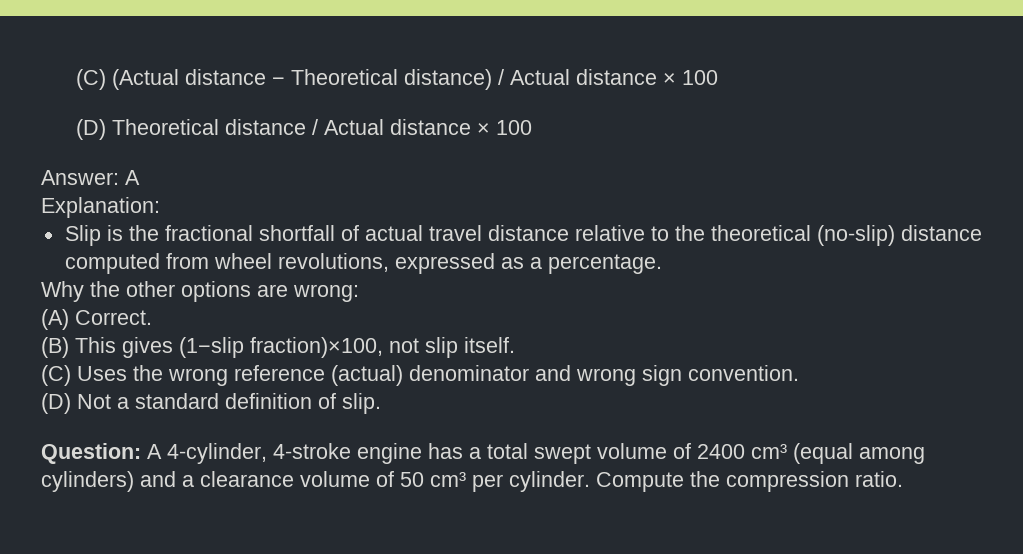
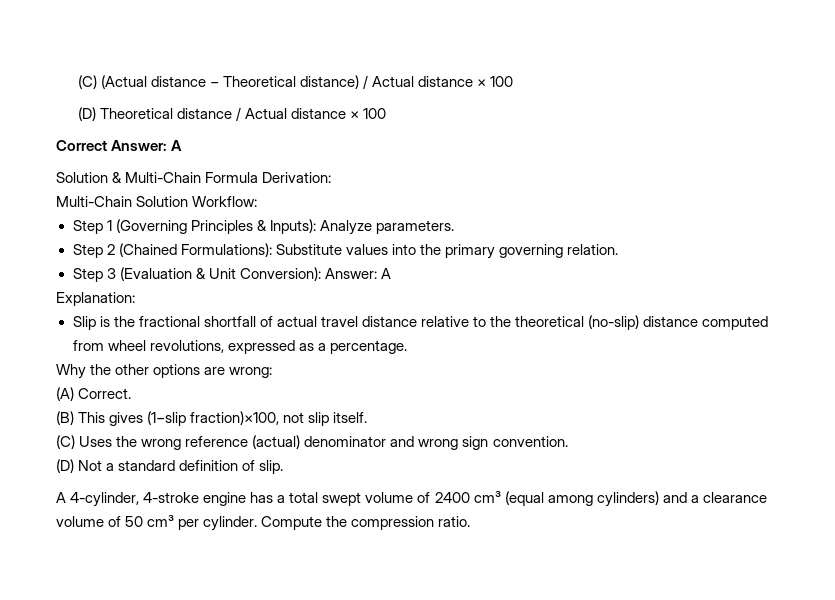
- Answer: A
+ Correct Answer: A
+ Solution & Multi-Chain Formula Derivation:
+ Multi-Chain Solution Workflow:
+ Step 1 (Governing Principles & Inputs): Analyze parameters.
+ Step 2 (Chained Formulations): Substitute values into the primary governing relation.
+ Step 3 (Evaluation & Unit Conversion): Answer: A
- Question: A 4-cylinder, 4-stroke engine has a total swept volume of 2400 cm³ (equal among cylinders) and a clearance volume of 50 cm³ per cylinder.
+ A 4-cylinder, 4-stroke engine has a total swept volume of 2400 cm³ (equal among cylinders) and a clearance volume of 50 cm³ per cylinder.

